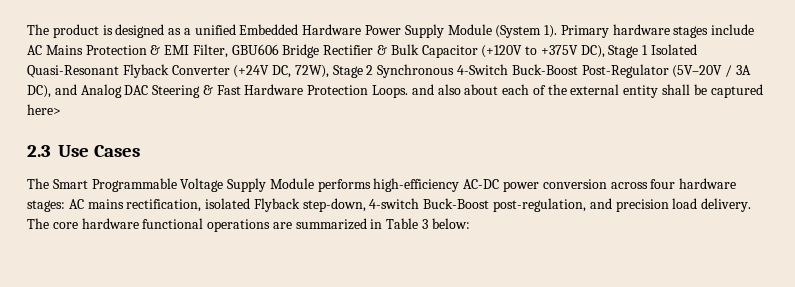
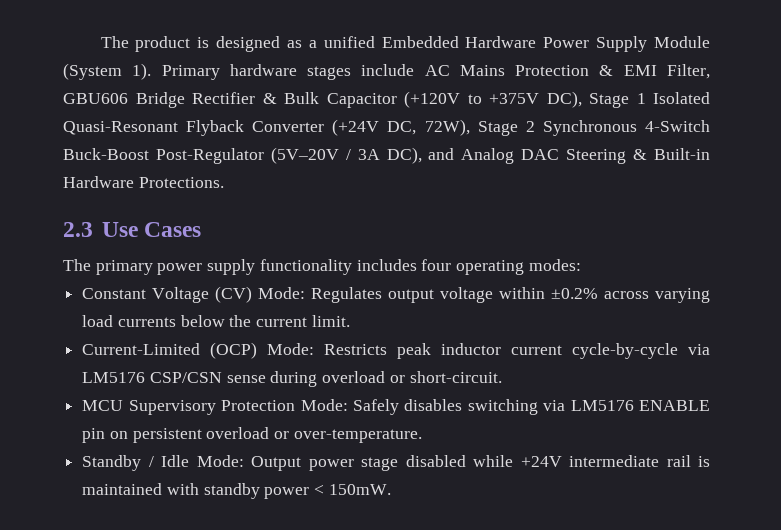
- Primary hardware stages include AC Mains Protection & EMI Filter, GBU606 Bridge Rectifier & Bulk Capacitor (+120V to +375V DC), Stage 1 Isolated Quasi-Resonant Flyback Converter (+24V DC, 72W), Stage 2 Synchronous 4-Switch Buck-Boost Post-Regulator (5V–20V / 3A DC), and Analog DAC Steering & Fast Hardware Protection Loops. and also about each of the external entity shall be captured here>
+ Primary hardware stages include AC Mains Protection & EMI Filter, GBU606 Bridge Rectifier & Bulk Capacitor (+120V to +375V DC), Stage 1 Isolated Quasi-Resonant Flyback Converter (+24V DC, 72W), Stage 2 Synchronous 4-Switch Buck-Boost Post-Regulator (5V–20V / 3A DC), and Analog DAC Steering & Built-in Hardware Protections.
  2.3 Use Cases
- The Smart Programmable Voltage Supply Module performs high-efficiency AC-DC power conversion across four hardware stages: AC mains rectification, isolated Flyback step-down, 4-switch Buck-Boost post-regulation, and precision load delivery. The core hardware functional operations are summarized in Table 3 below:
+ The primary power supply functionality includes four operating modes:
+ Constant Voltage (CV) Mode: Regulates output voltage within ±0.2% across varying load currents below the current limit.
+ Current-Limited (OCP) Mode: Restricts peak inductor current cycle-by-cycle via LM5176 CSP/CSN sense during overload or short-circuit.
+ MCU Supervisory Protection Mode: Safely disables switching via LM5176 ENABLE pin on persistent overload or over-temperature.
+ Standby / Idle Mode: Output power stage disabled while +24V intermediate rail is maintained with standby power < 150mW.

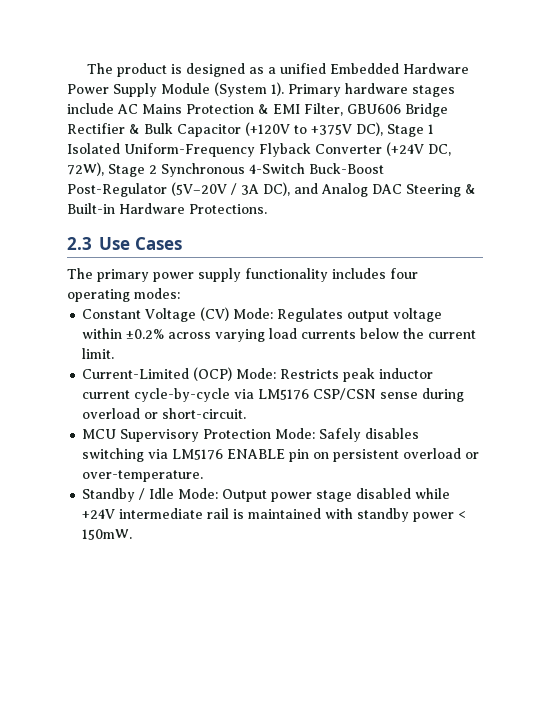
- Primary hardware stages include AC Mains Protection & EMI Filter, GBU606 Bridge Rectifier & Bulk Capacitor (+120V to +375V DC), Stage 1 Isolated Quasi-Resonant Flyback Converter (+24V DC, 72W), Stage 2 Synchronous 4-Switch Buck-Boost Post-Regulator (5V–20V / 3A DC), and Analog DAC Steering & Built-in Hardware Protections.
+ Primary hardware stages include AC Mains Protection & EMI Filter, GBU606 Bridge Rectifier & Bulk Capacitor (+120V to +375V DC), Stage 1 Isolated Uniform-Frequency Flyback Converter (+24V DC, 72W), Stage 2 Synchronous 4-Switch Buck-Boost Post-Regulator (5V–20V / 3A DC), and Analog DAC Steering & Built-in Hardware Protections.

